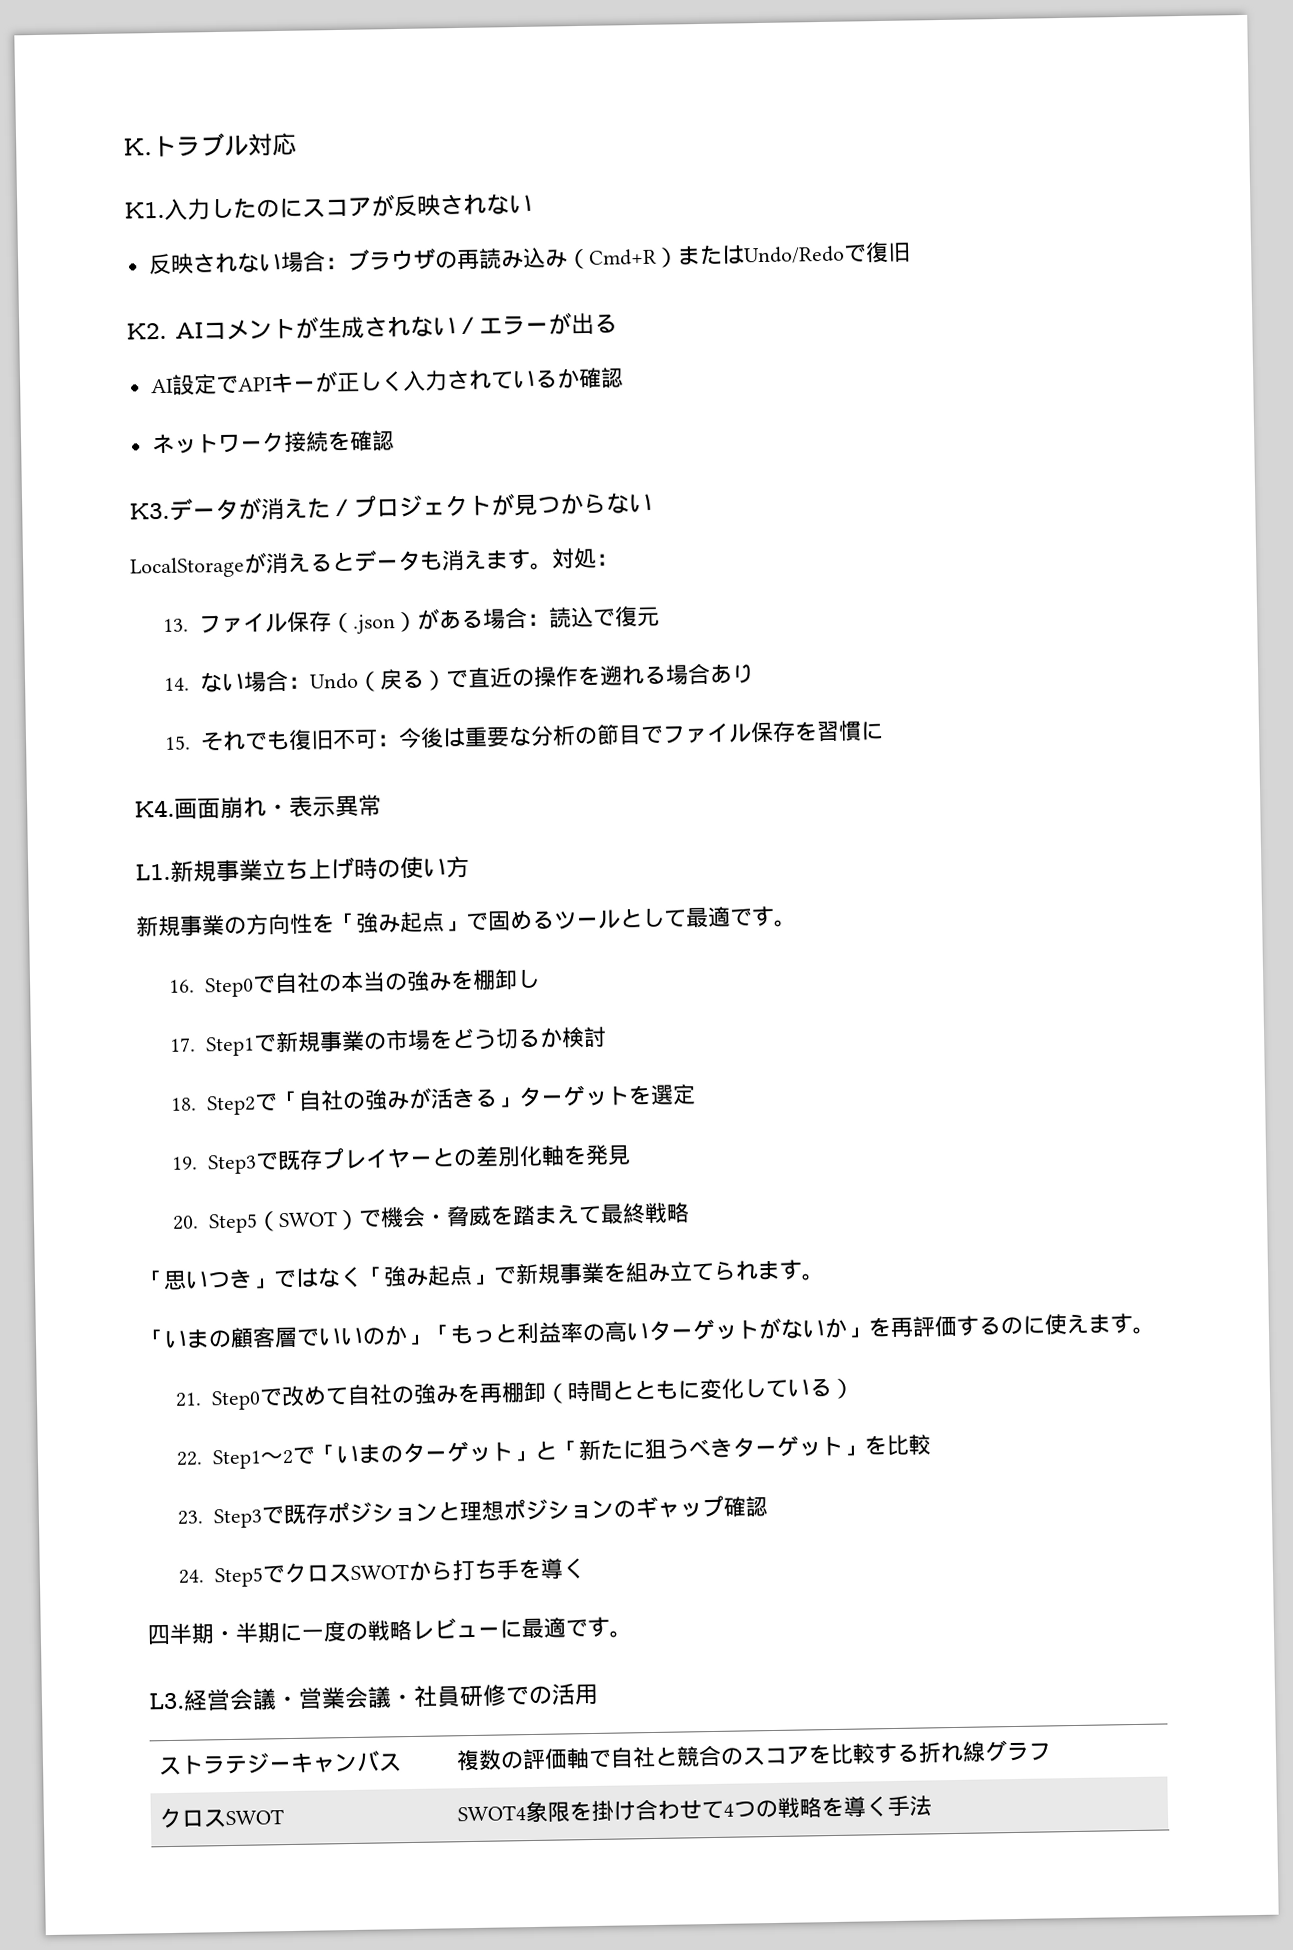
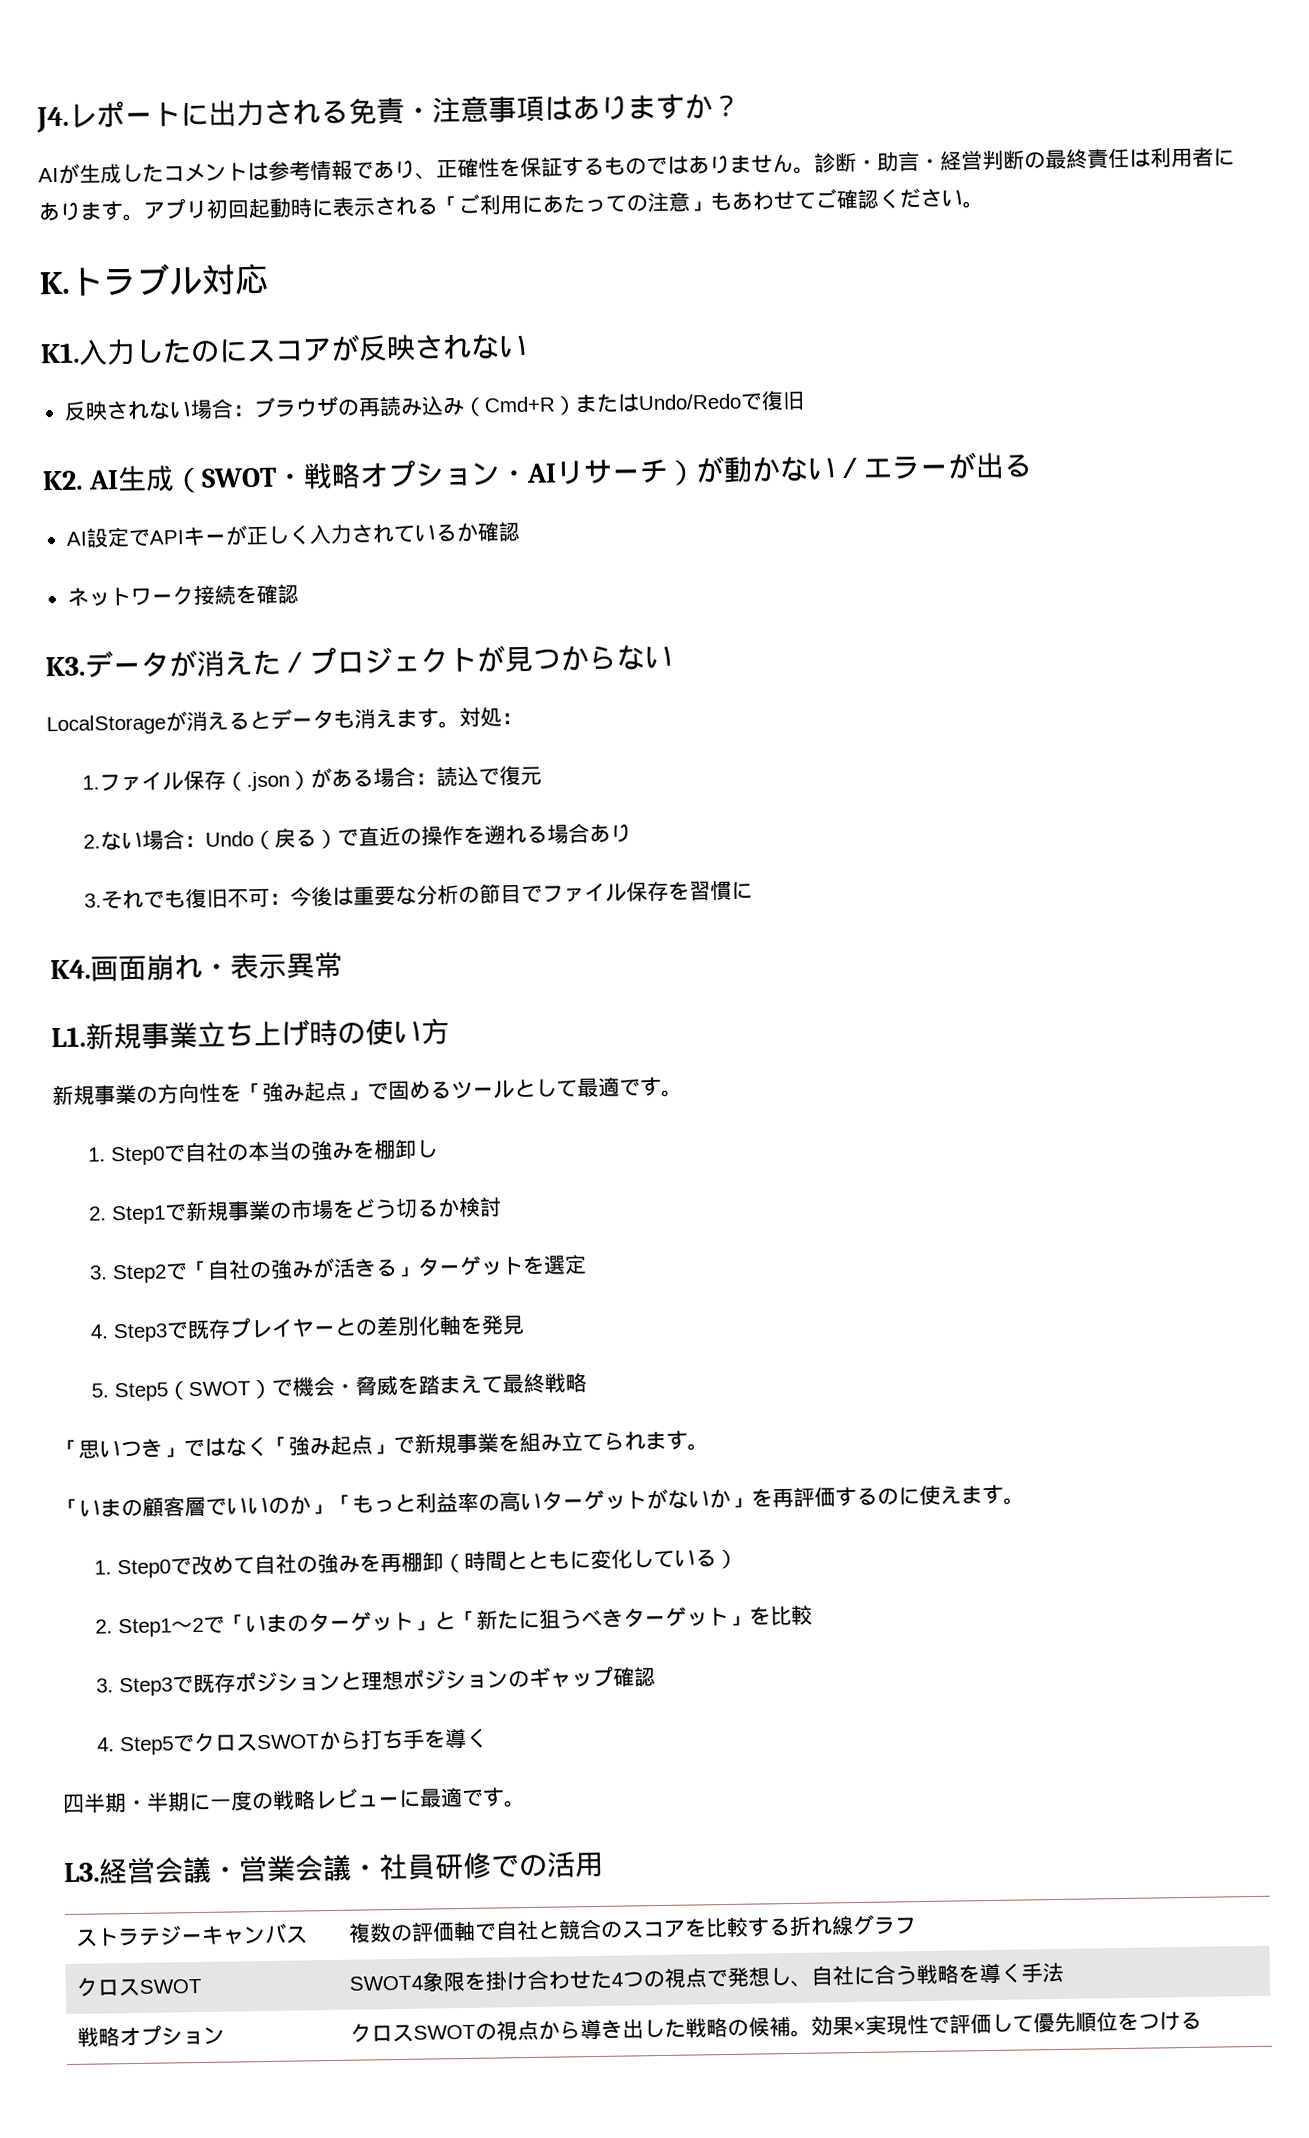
+ J4.レポートに出力される免責・注意事項はありますか？
+ AIが生成したコメントは参考情報であり、正確性を保証するものではありません。診断・助言・経営判断の最終責任は利用者にあります。アプリ初回起動時に表示される「ご利用にあたっての注意」もあわせてご確認ください。
- K2. AIコメントが生成されない／エラーが出る
+ K2. AI生成（SWOT・戦略オプション・AIリサーチ）が動かない／エラーが出る
- 13.ファイル保存（.json）がある場合：読込で復元
+ 1.ファイル保存（.json）がある場合：読込で復元
- 14.ない場合：Undo（戻る）で直近の操作を遡れる場合あり
+ 2.ない場合：Undo（戻る）で直近の操作を遡れる場合あり
- 15.それでも復旧不可：今後は重要な分析の節目でファイル保存を習慣に
+ 3.それでも復旧不可：今後は重要な分析の節目でファイル保存を習慣に
- 16. Step0で自社の本当の強みを棚卸し
+ 1. Step0で自社の本当の強みを棚卸し
- 17. Step1で新規事業の市場をどう切るか検討
+ 2. Step1で新規事業の市場をどう切るか検討
- 18. Step2で「自社の強みが活きる」ターゲットを選定
+ 3. Step2で「自社の強みが活きる」ターゲットを選定
- 19. Step3で既存プレイヤーとの差別化軸を発見
+ 4. Step3で既存プレイヤーとの差別化軸を発見
- 20. Step5（SWOT）で機会・脅威を踏まえて最終戦略
+ 5. Step5（SWOT）で機会・脅威を踏まえて最終戦略
- 21. Step0で改めて自社の強みを再棚卸（時間とともに変化している）
+ 1. Step0で改めて自社の強みを再棚卸（時間とともに変化している）
- 22. Step1〜2で「いまのターゲット」と「新たに狙うべきターゲット」を比較
+ 2. Step1〜2で「いまのターゲット」と「新たに狙うべきターゲット」を比較
- 23. Step3で既存ポジションと理想ポジションのギャップ確認
+ 3. Step3で既存ポジションと理想ポジションのギャップ確認
- 24. Step5でクロスSWOTから打ち手を導く
+ 4. Step5でクロスSWOTから打ち手を導く
- クロスSWOT | SWOT4象限を掛け合わせて4つの戦略を導く手法
+ クロスSWOT | SWOT4象限を掛け合わせた4つの視点で発想し、自社に合う戦略を導く手法
+ 戦略オプション | クロスSWOTの視点から導き出した戦略の候補。効果×実現性で評価して優先順位をつける

